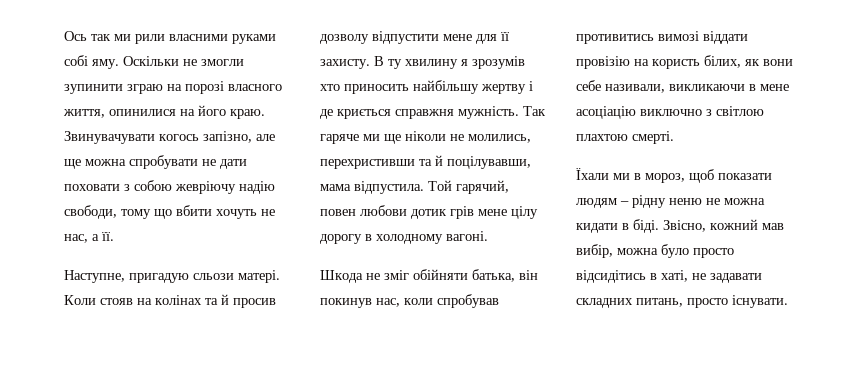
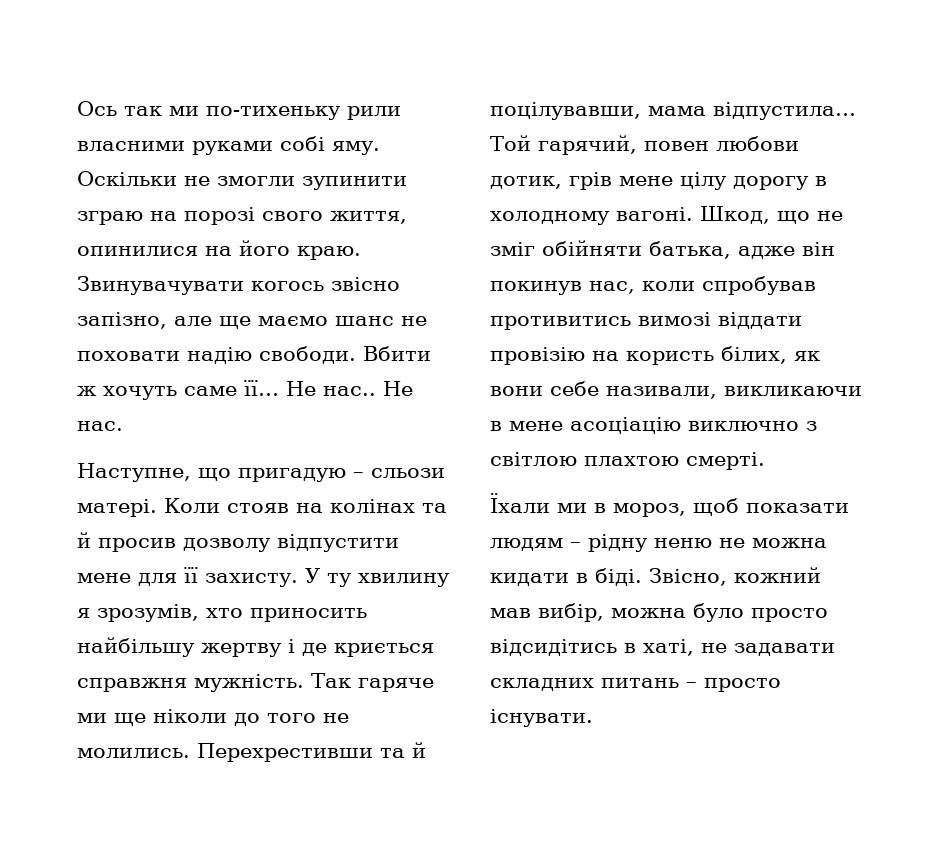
- Ось так ми рили власними руками собі яму.
+ Ось так ми по-тихеньку рили власними руками собі яму.
- Оскільки не змогли зупинити зграю на порозі власного життя, опинилися на його краю.
+ Оскільки не змогли зупинити зграю на порозі свого життя, опинилися на його краю.
- Звинувачувати когось запізно, але ще можна спробувати не дати поховати з собою жевріючу надію свободи, тому що вбити хочуть не нас, а її.
- Наступне, пригадую сльози матері.
+ Звинувачувати когось звісно запізно, але ще маємо шанс не поховати надію свободи. Вбити ж хочуть саме її… Не нас.. Не нас.
+ Наступне, що пригадую – сльози матері.
- В ту хвилину я зрозумів хто приносить найбільшу жертву і де криється справжня мужність.
+ У ту хвилину я зрозумів, хто приносить найбільшу жертву і де криється справжня мужність.
- Так гаряче ми ще ніколи не молились, перехристивши та й поцілувавши, мама відпустила.
+ Так гаряче ми ще ніколи до того не молились. Перехрестивши та й поцілувавши, мама відпустила…
- Той гарячий, повен любови дотик грів мене цілу дорогу в холодному вагоні.
- Шкода не зміг обійняти батька, він покинув нас, коли спробував противитись вимозі віддати провізію на користь білих, як вони себе називали, викликаючи в мене асоціацію виключно з світлою плахтою смерті.
+ Той гарячий, повен любови дотик, грів мене цілу дорогу в холодному вагоні. Шкод, що не зміг обійняти батька, адже він покинув нас, коли спробував противитись вимозі віддати провізію на користь білих, як вони себе називали, викликаючи в мене асоціацію виключно з світлою плахтою смерті.
- Звісно, кожний мав вибір, можна було просто відсидітись в хаті, не задавати складних питань, просто існувати.
+ Звісно, кожний мав вибір, можна було просто відсидітись в хаті, не задавати складних питань – просто існувати.

